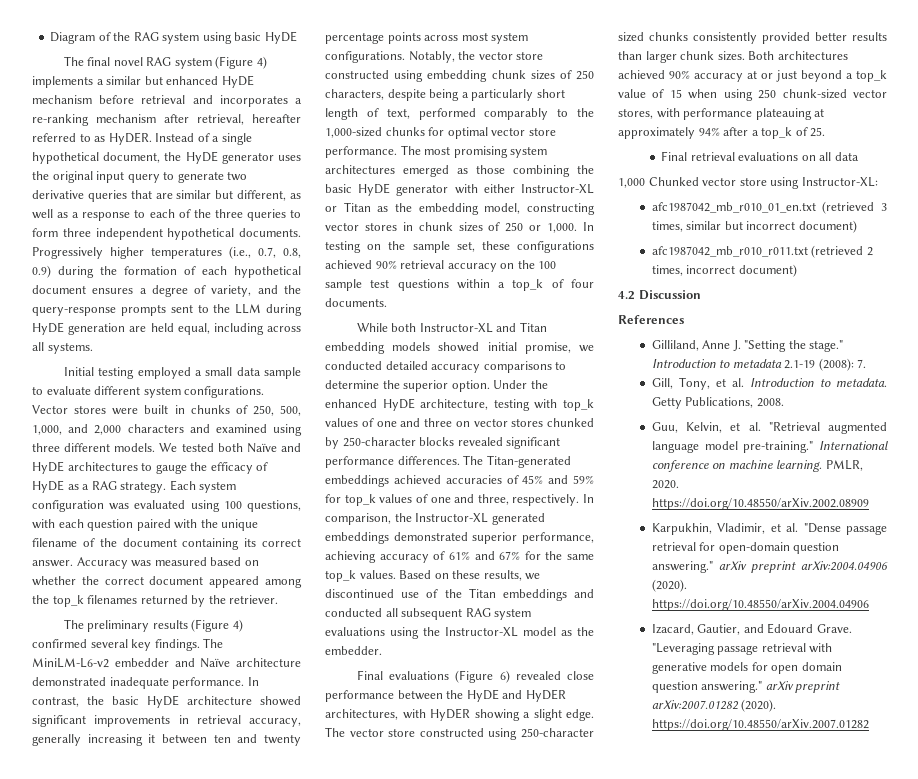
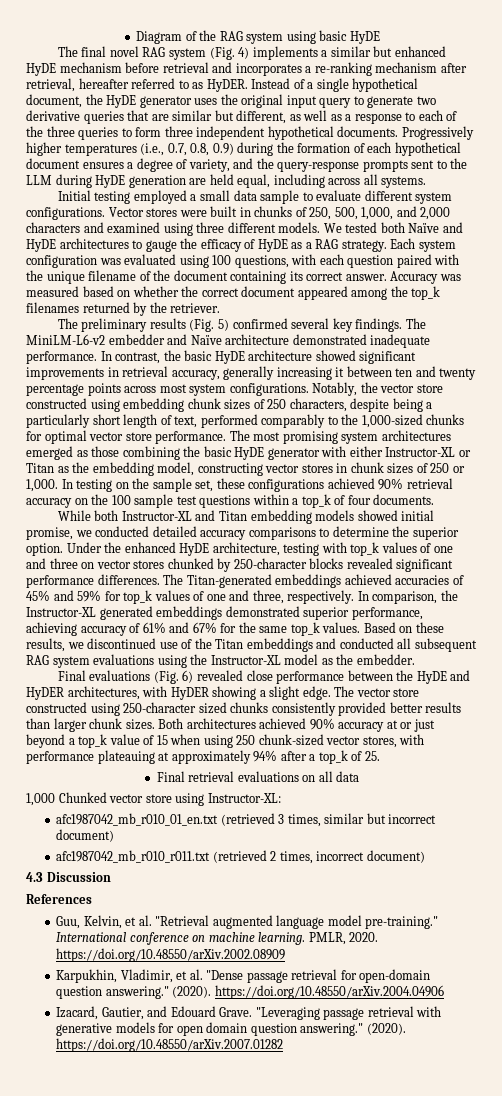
- The final novel RAG system (Figure 4) implements a similar but enhanced HyDE mechanism before retrieval and incorporates a re-ranking mechanism after retrieval, hereafter referred to as HyDER.
+ The final novel RAG system (Fig. 4) implements a similar but enhanced HyDE mechanism before retrieval and incorporates a re-ranking mechanism after retrieval, hereafter referred to as HyDER.
- The preliminary results (Figure 4) confirmed several key findings.
+ The preliminary results (Fig. 5) confirmed several key findings.
- Final evaluations (Figure 6) revealed close performance between the HyDE and HyDER architectures, with HyDER showing a slight edge.
+ Final evaluations (Fig. 6) revealed close performance between the HyDE and HyDER architectures, with HyDER showing a slight edge.
- 4.2 Discussion
+ 4.3 Discussion
- Gilliland, Anne J. "Setting the stage." Introduction to metadata 2.1-19 (2008): 7.
- Gill, Tony, et al. Introduction to metadata. Getty Publications, 2008.
- Karpukhin, Vladimir, et al. "Dense passage retrieval for open-domain question answering." arXiv preprint arXiv:2004.04906 (2020). https://doi.org/10.48550/arXiv.2004.04906
+ Karpukhin, Vladimir, et al. "Dense passage retrieval for open-domain question answering." (2020). https://doi.org/10.48550/arXiv.2004.04906
- "Leveraging passage retrieval with generative models for open domain question answering." arXiv preprint arXiv:2007.01282 (2020). https://doi.org/10.48550/arXiv.2007.01282
+ "Leveraging passage retrieval with generative models for open domain question answering." (2020). https://doi.org/10.48550/arXiv.2007.01282

